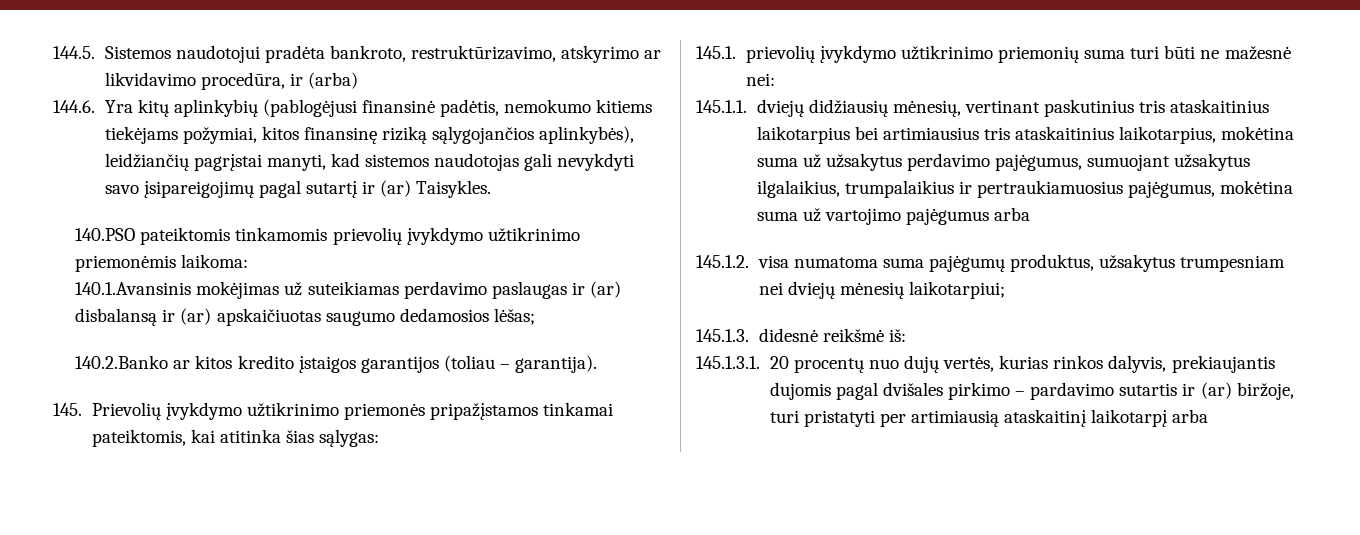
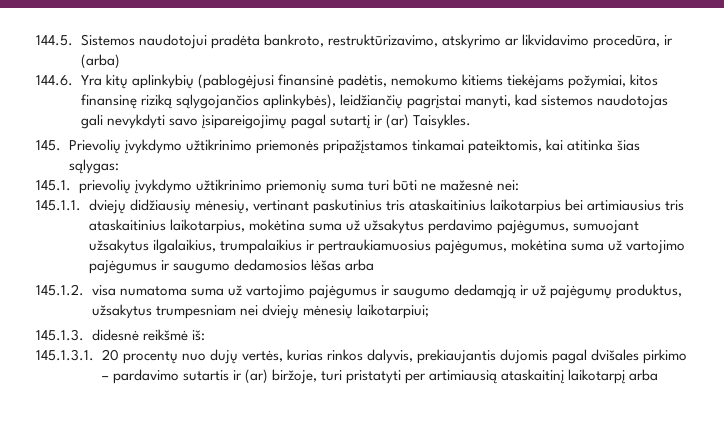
- 140.PSO pateiktomis tinkamomis prievolių įvykdymo užtikrinimo priemonėmis laikoma:
- 140.1.Avansinis mokėjimas už suteikiamas perdavimo paslaugas ir (ar) disbalansą ir (ar) apskaičiuotas saugumo dedamosios lėšas;
- 140.2.Banko ar kitos kredito įstaigos garantijos (toliau – garantija).
- 145.1.1. dviejų didžiausių mėnesių, vertinant paskutinius tris ataskaitinius laikotarpius bei artimiausius tris ataskaitinius laikotarpius, mokėtina suma už užsakytus perdavimo pajėgumus, sumuojant užsakytus ilgalaikius, trumpalaikius ir pertraukiamuosius pajėgumus, mokėtina suma už vartojimo pajėgumus arba
+ 145.1.1. dviejų didžiausių mėnesių, vertinant paskutinius tris ataskaitinius laikotarpius bei artimiausius tris ataskaitinius laikotarpius, mokėtina suma už užsakytus perdavimo pajėgumus, sumuojant užsakytus ilgalaikius, trumpalaikius ir pertraukiamuosius pajėgumus, mokėtina suma už vartojimo pajėgumus ir saugumo dedamosios lėšas arba
- 145.1.2. visa numatoma suma pajėgumų produktus, užsakytus trumpesniam nei dviejų mėnesių laikotarpiui;
+ 145.1.2. visa numatoma suma už vartojimo pajėgumus ir saugumo dedamąją ir už pajėgumų produktus, užsakytus trumpesniam nei dviejų mėnesių laikotarpiui;

